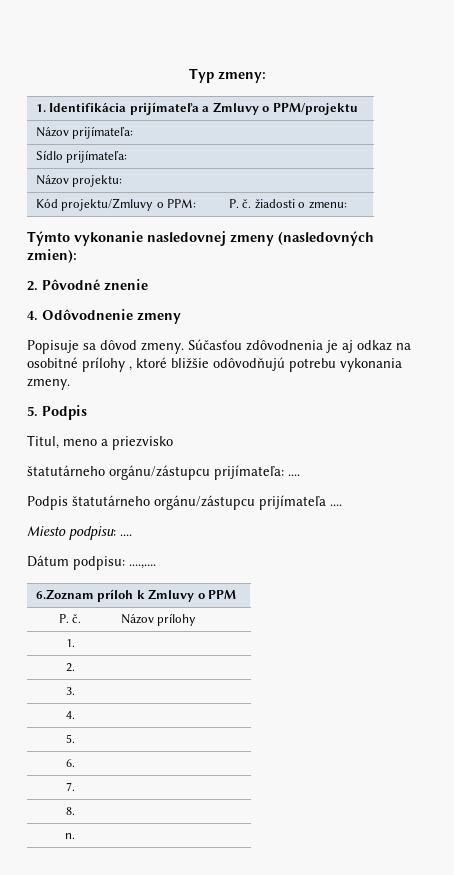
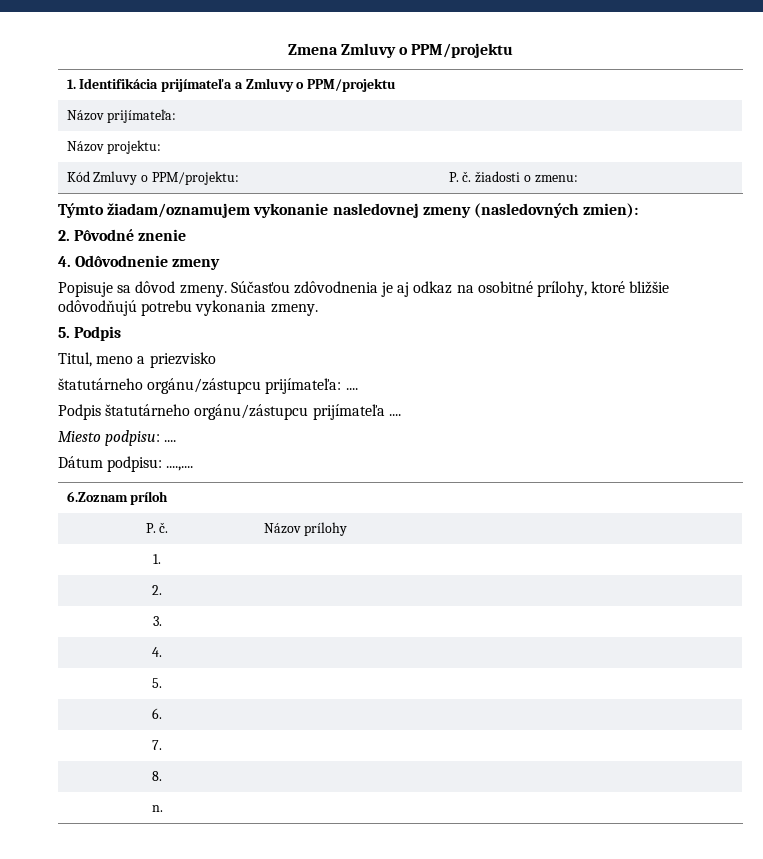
- Typ zmeny:
+ Zmena Zmluvy o PPM/projektu
- Sídlo prijímateľa:
- Kód projektu/Zmluvy o PPM: | P. č. žiadosti o zmenu:
+ Kód Zmluvy o PPM/projektu: | P. č. žiadosti o zmenu:
- Týmto vykonanie nasledovnej zmeny (nasledovných zmien):
+ Týmto žiadam/oznamujem vykonanie nasledovnej zmeny (nasledovných zmien):
- Súčasťou zdôvodnenia je aj odkaz na osobitné prílohy , ktoré bližšie odôvodňujú potrebu vykonania zmeny.
+ Súčasťou zdôvodnenia je aj odkaz na osobitné prílohy, ktoré bližšie odôvodňujú potrebu vykonania zmeny.
- 6.Zoznam príloh k Zmluvy o PPM
+ 6.Zoznam príloh

